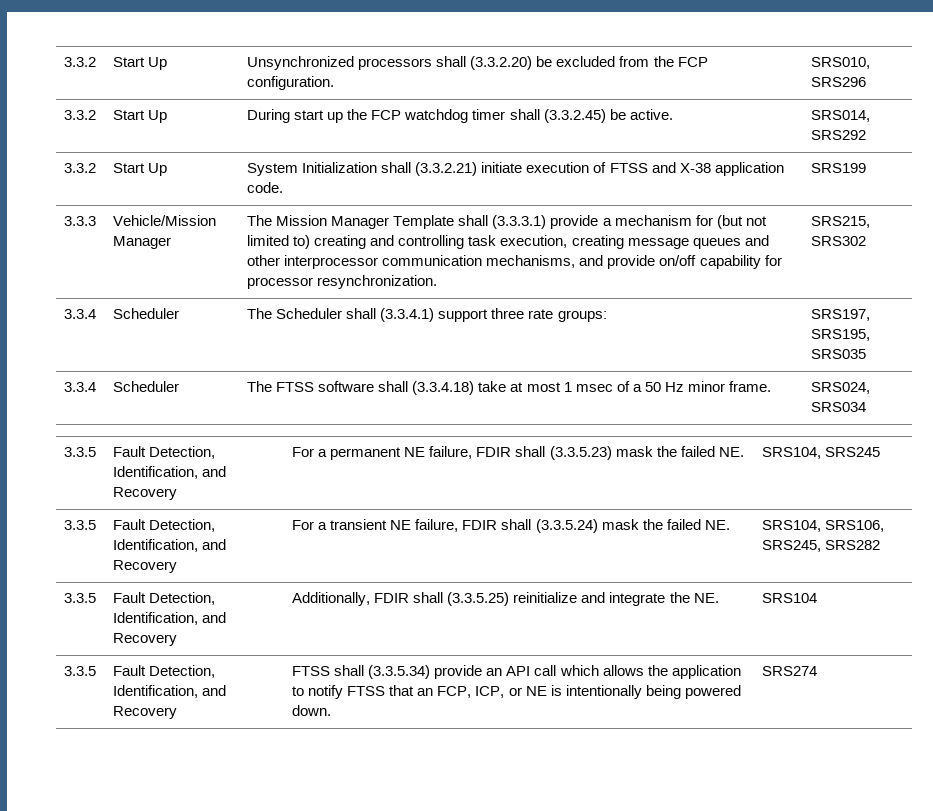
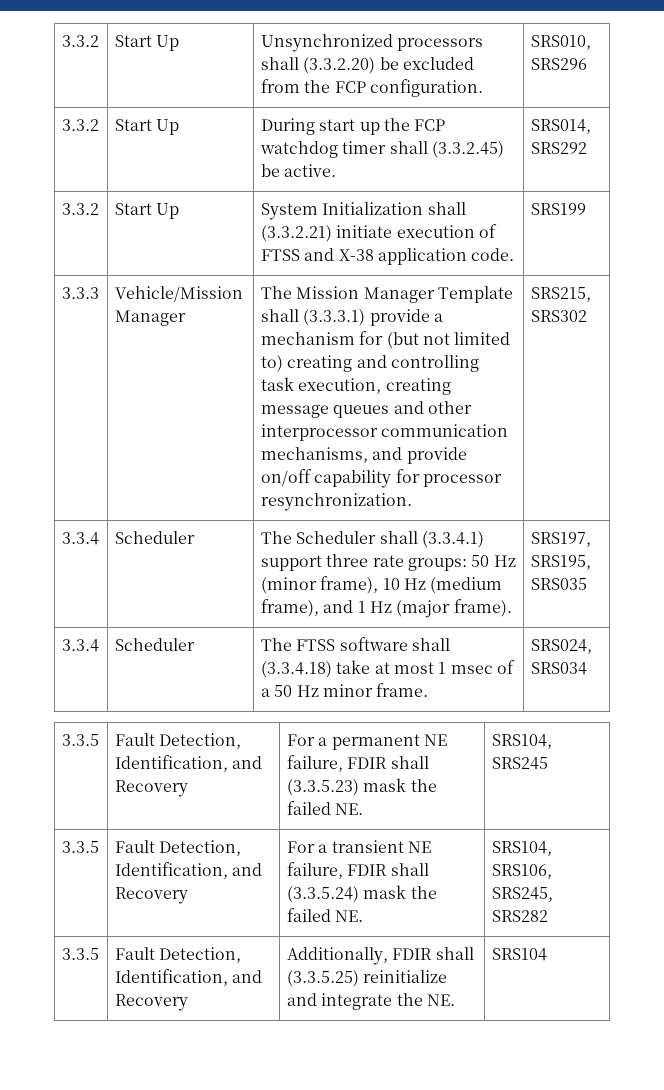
- 3.3.4 | Scheduler | The Scheduler shall (3.3.4.1) support three rate groups: | SRS197, SRS195, SRS035
+ 3.3.4 | Scheduler | The Scheduler shall (3.3.4.1) support three rate groups: 50 Hz (minor frame), 10 Hz (medium frame), and 1 Hz (major frame). | SRS197, SRS195, SRS035
- 3.3.5 | Fault Detection, Identification, and Recovery | FTSS shall (3.3.5.34) provide an API call which allows the application to notify FTSS that an FCP, ICP, or NE is intentionally being powered down. | SRS274

